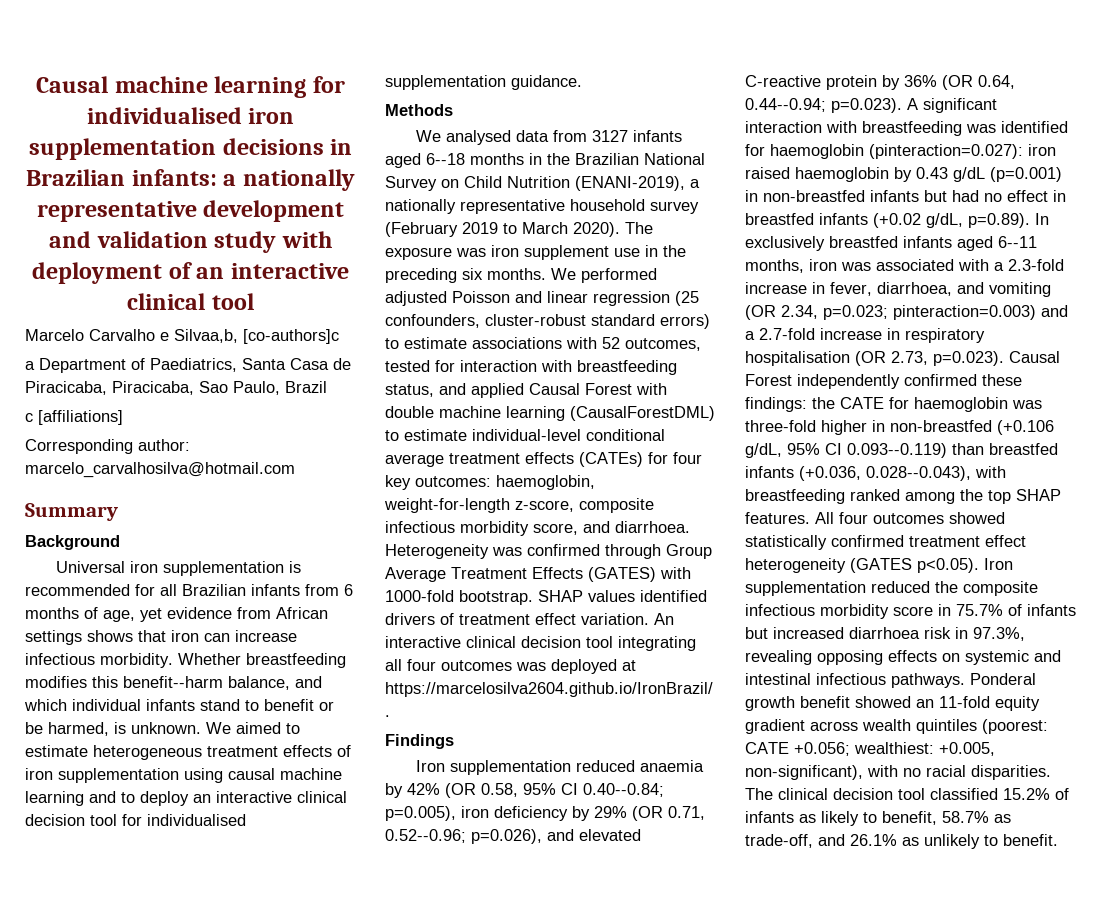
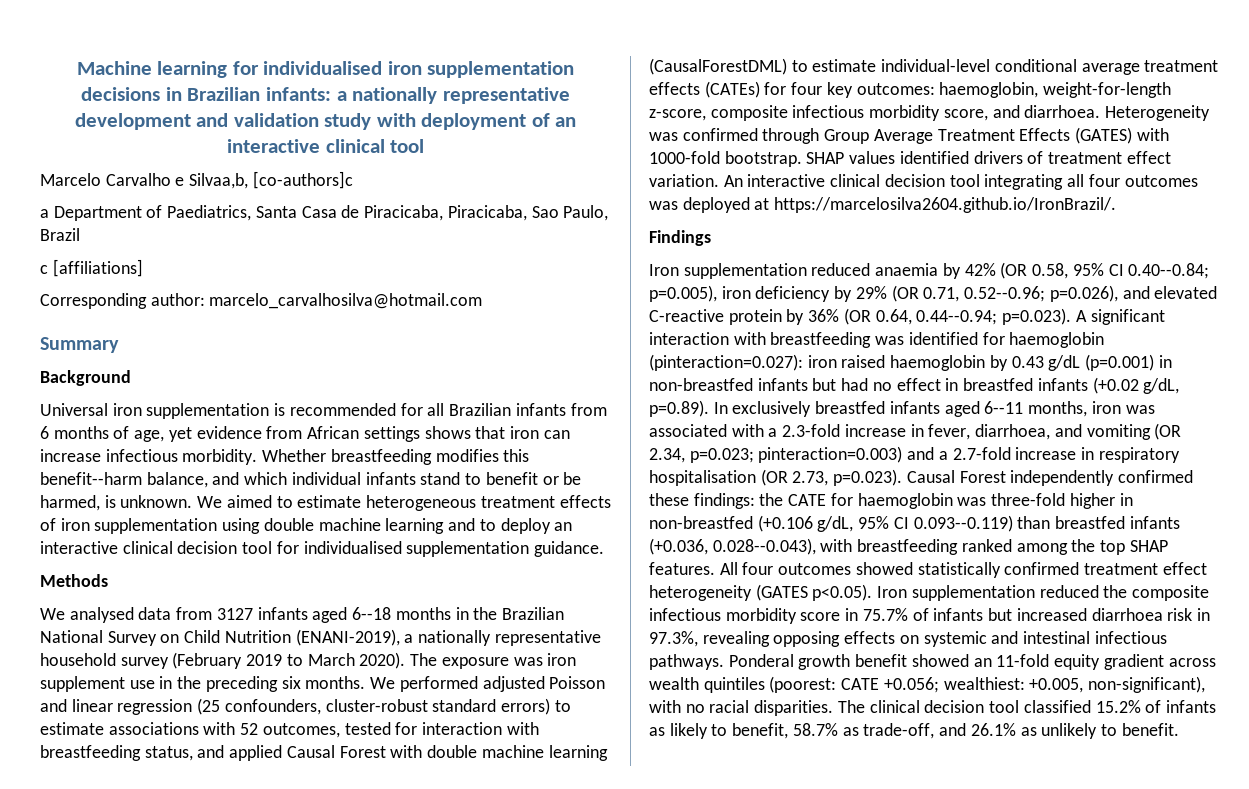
- Causal machine learning for individualised iron supplementation decisions in Brazilian infants: a nationally representative development and validation study with deployment of an interactive clinical tool
+ Machine learning for individualised iron supplementation decisions in Brazilian infants: a nationally representative development and validation study with deployment of an interactive clinical tool
- We aimed to estimate heterogeneous treatment effects of iron supplementation using causal machine learning and to deploy an interactive clinical decision tool for individualised supplementation guidance.
+ We aimed to estimate heterogeneous treatment effects of iron supplementation using double machine learning and to deploy an interactive clinical decision tool for individualised supplementation guidance.

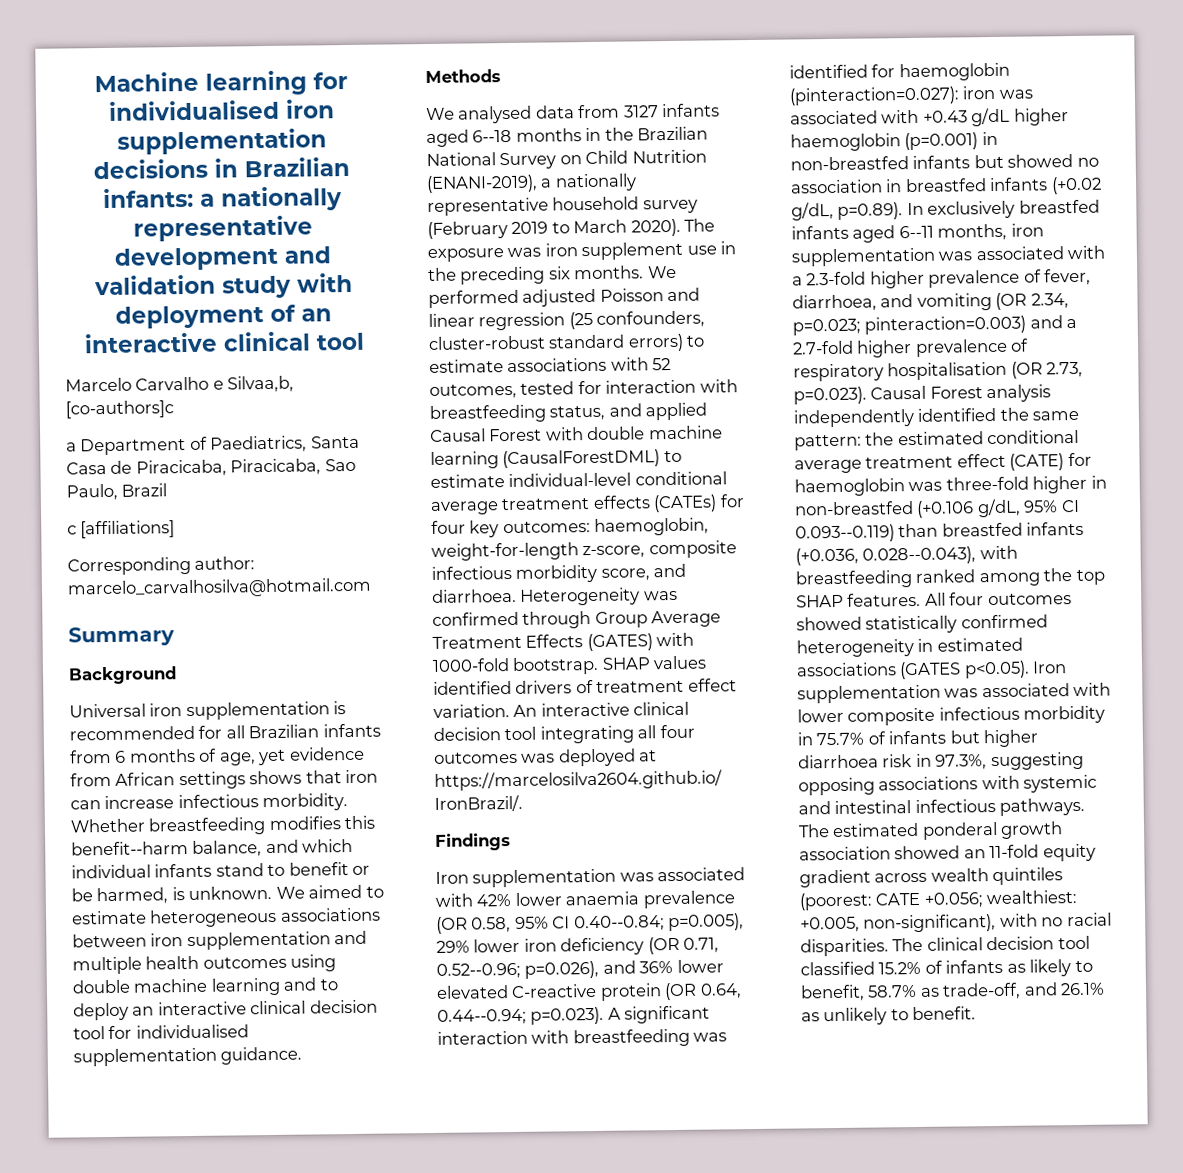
- We aimed to estimate heterogeneous treatment effects of iron supplementation using double machine learning and to deploy an interactive clinical decision tool for individualised supplementation guidance.
+ We aimed to estimate heterogeneous associations between iron supplementation and multiple health outcomes using double machine learning and to deploy an interactive clinical decision tool for individualised supplementation guidance.
- Iron supplementation reduced anaemia by 42% (OR 0.58, 95% CI 0.40--0.84;
+ Iron supplementation was associated with 42% lower anaemia prevalence (OR 0.58, 95% CI 0.40--0.84;
- p=0.005), iron deficiency by 29% (OR 0.71, 0.52--0.96;
+ p=0.005), 29% lower iron deficiency (OR 0.71, 0.52--0.96;
- p=0.026), and elevated C-reactive protein by 36% (OR 0.64, 0.44--0.94;
+ p=0.026), and 36% lower elevated C-reactive protein (OR 0.64, 0.44--0.94;
- iron raised haemoglobin by 0.43 g/dL (p=0.001) in non-breastfed infants but had no effect in breastfed infants (+0.02 g/dL, p=0.89). In exclusively breastfed infants aged 6--11 months, iron was associated with a 2.3-fold increase in fever, diarrhoea, and vomiting (OR 2.34, p=0.023;
+ iron was associated with +0.43 g/dL higher haemoglobin (p=0.001) in non-breastfed infants but showed no association in breastfed infants (+0.02 g/dL, p=0.89). In exclusively breastfed infants aged 6--11 months, iron supplementation was associated with a 2.3-fold higher prevalence of fever, diarrhoea, and vomiting (OR 2.34, p=0.023;
- pinteraction=0.003) and a 2.7-fold increase in respiratory hospitalisation (OR 2.73, p=0.023). Causal Forest independently confirmed these findings: the CATE for haemoglobin was three-fold higher in non-breastfed (+0.106 g/dL, 95% CI 0.093--0.119) than breastfed infants (+0.036, 0.028--0.043), with breastfeeding ranked among the top SHAP features.
+ pinteraction=0.003) and a 2.7-fold higher prevalence of respiratory hospitalisation (OR 2.73, p=0.023). Causal Forest analysis independently identified the same pattern: the estimated conditional average treatment effect (CATE) for haemoglobin was three-fold higher in non-breastfed (+0.106 g/dL, 95% CI 0.093--0.119) than breastfed infants (+0.036, 0.028--0.043), with breastfeeding ranked among the top SHAP features.
- All four outcomes showed statistically confirmed treatment effect heterogeneity (GATES p<0.05). Iron supplementation reduced the composite infectious morbidity score in 75.7% of infants but increased diarrhoea risk in 97.3%, revealing opposing effects on systemic and intestinal infectious pathways.
+ All four outcomes showed statistically confirmed heterogeneity in estimated associations (GATES p<0.05). Iron supplementation was associated with lower composite infectious morbidity in 75.7% of infants but higher diarrhoea risk in 97.3%, suggesting opposing associations with systemic and intestinal infectious pathways.
- Ponderal growth benefit showed an 11-fold equity gradient across wealth quintiles (poorest: CATE +0.056; wealthiest: +0.005, non-significant), with no racial disparities.
+ The estimated ponderal growth association showed an 11-fold equity gradient across wealth quintiles (poorest: CATE +0.056; wealthiest: +0.005, non-significant), with no racial disparities.

